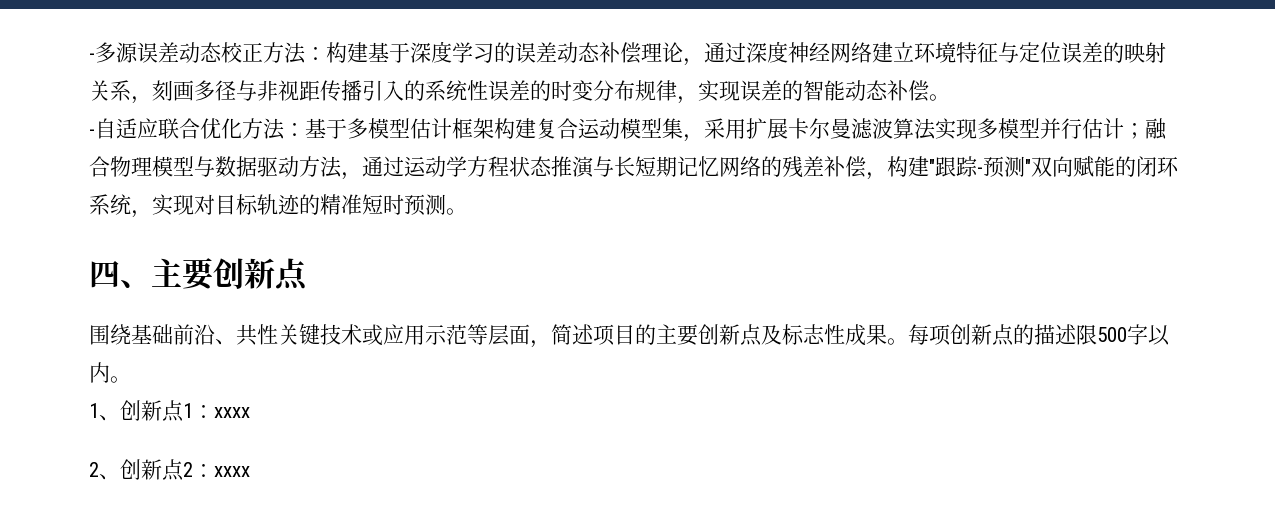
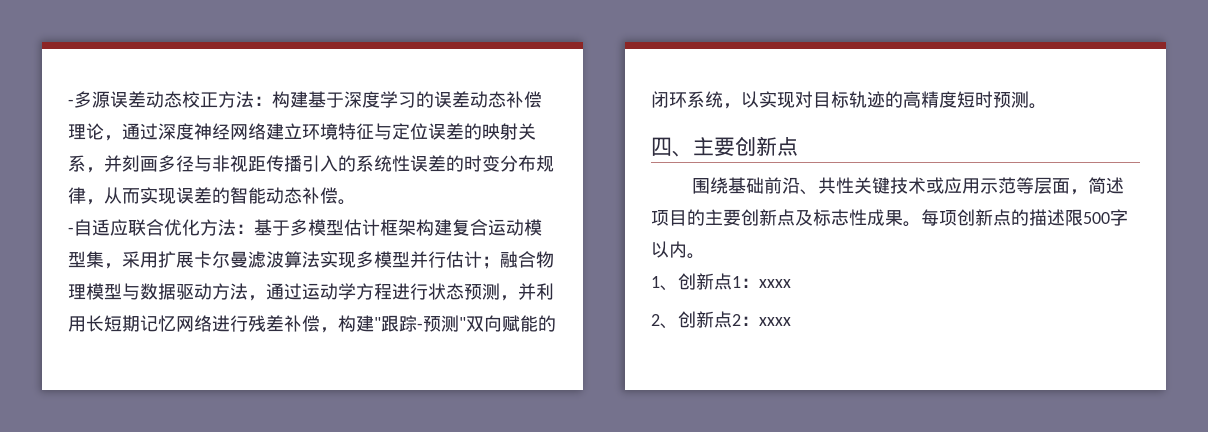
- -多源误差动态校正方法：构建基于深度学习的误差动态补偿理论，通过深度神经网络建立环境特征与定位误差的映射关系，刻画多径与非视距传播引入的系统性误差的时变分布规律，实现误差的智能动态补偿。
+ -多源误差动态校正方法：构建基于深度学习的误差动态补偿理论，通过深度神经网络建立环境特征与定位误差的映射关系，并刻画多径与非视距传播引入的系统性误差的时变分布规律，从而实现误差的智能动态补偿。
- -自适应联合优化方法：基于多模型估计框架构建复合运动模型集，采用扩展卡尔曼滤波算法实现多模型并行估计；融合物理模型与数据驱动方法，通过运动学方程状态推演与长短期记忆网络的残差补偿，构建"跟踪-预测"双向赋能的闭环系统，实现对目标轨迹的精准短时预测。
+ -自适应联合优化方法：基于多模型估计框架构建复合运动模型集，采用扩展卡尔曼滤波算法实现多模型并行估计；融合物理模型与数据驱动方法，通过运动学方程进行状态预测，并利用长短期记忆网络进行残差补偿，构建"跟踪-预测"双向赋能的闭环系统，以实现对目标轨迹的高精度短时预测。

